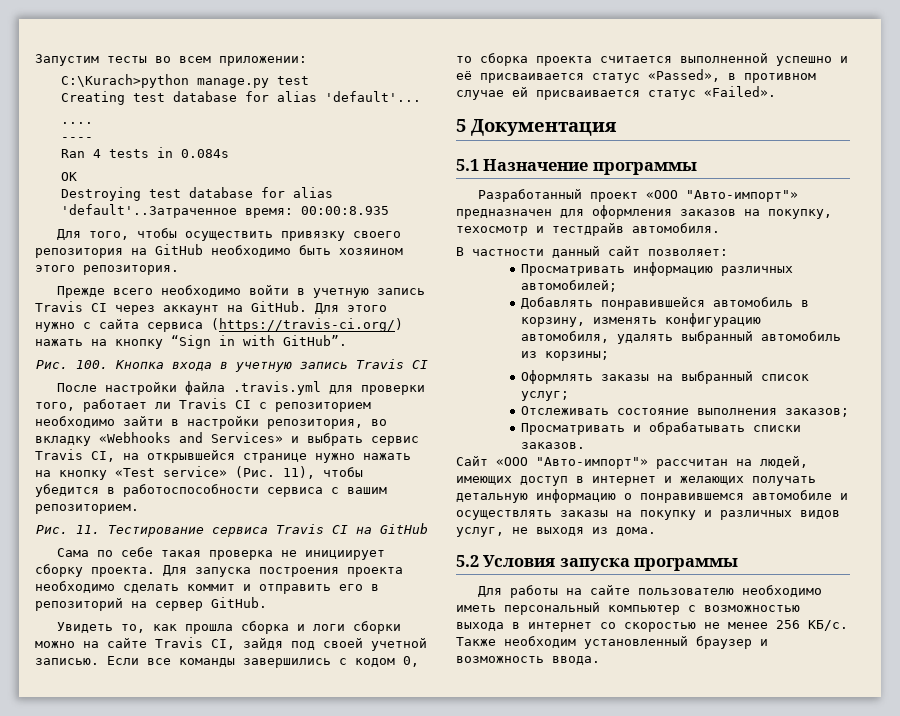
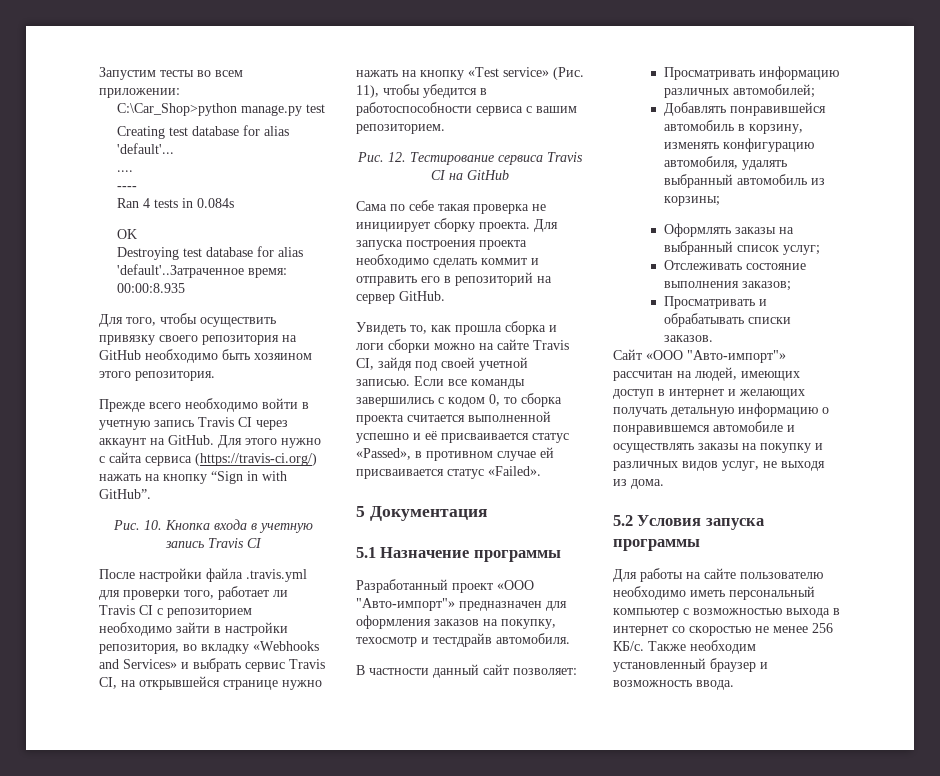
- C:\Kurach>python manage.py test
+ C:\Car_Shop>python manage.py test
- Рис. 100. Кнопка входа в учетную запись Travis CI
+ Рис. 10. Кнопка входа в учетную запись Travis CI
- Рис. 11. Тестирование сервиса Travis CI на GitHub
+ Рис. 12. Тестирование сервиса Travis CI на GitHub

